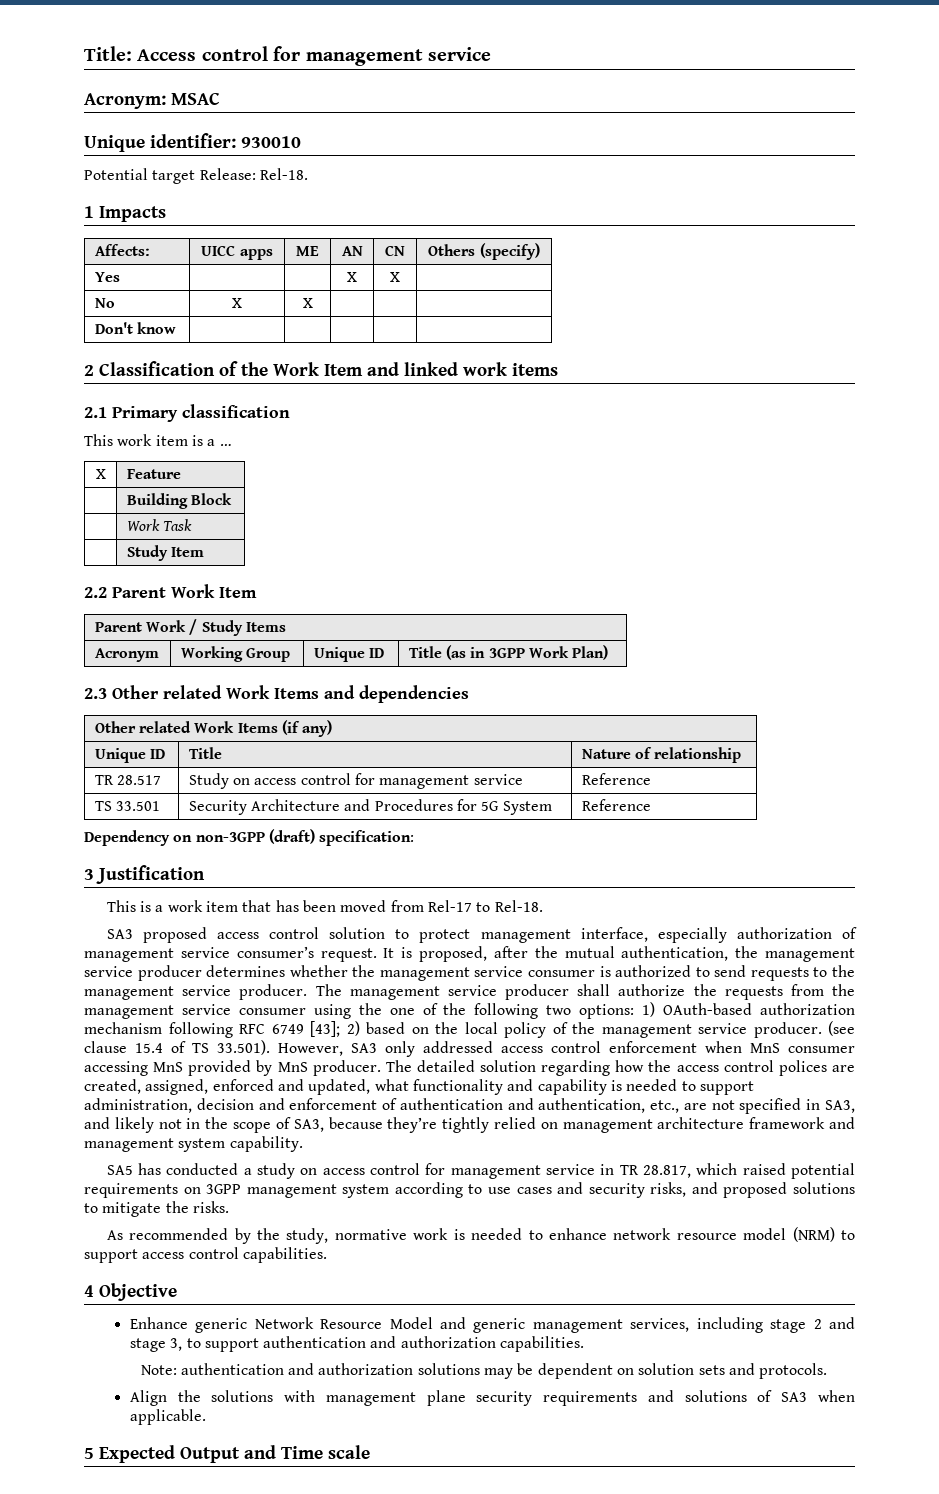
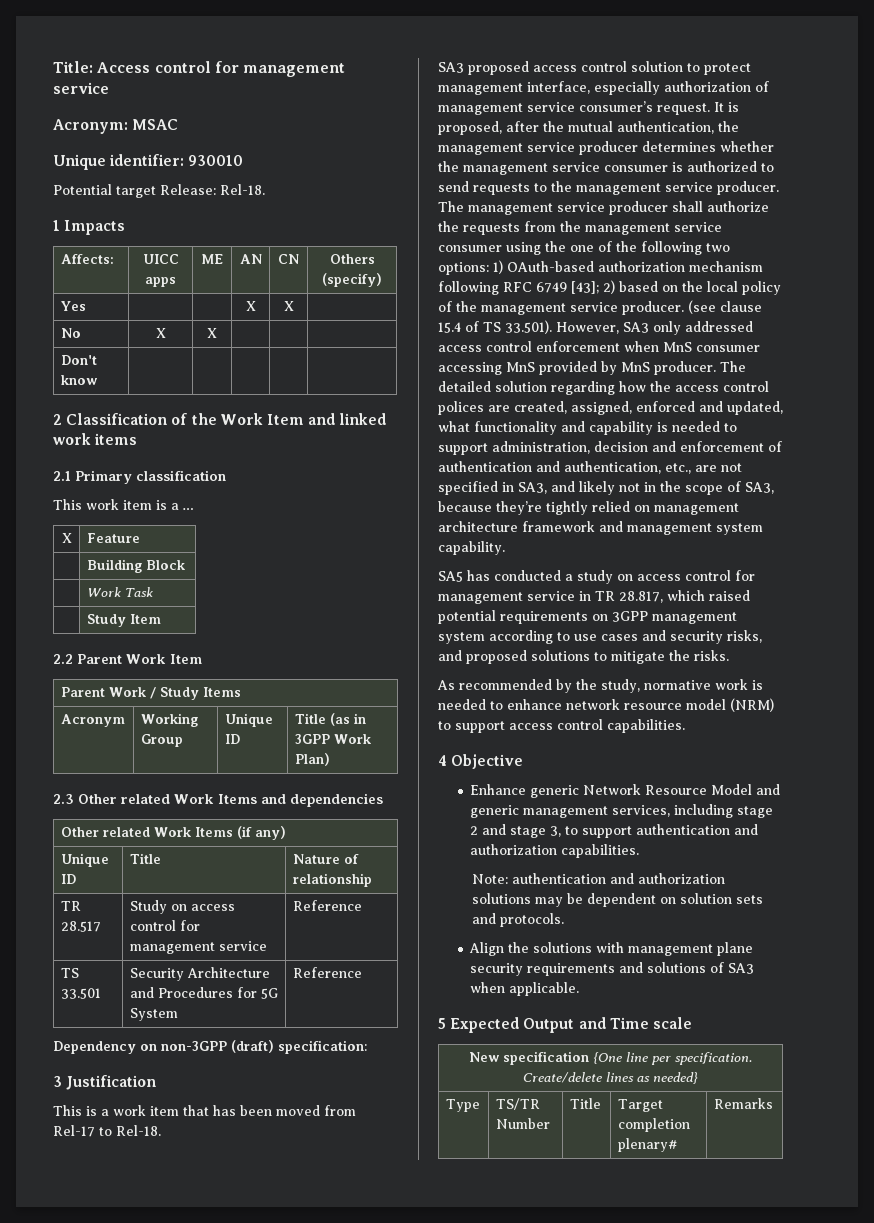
+ New specification {One line per specification. Create/delete lines as needed}
+ Type | TS/TR Number | Title | Target completion plenary# | Remarks

